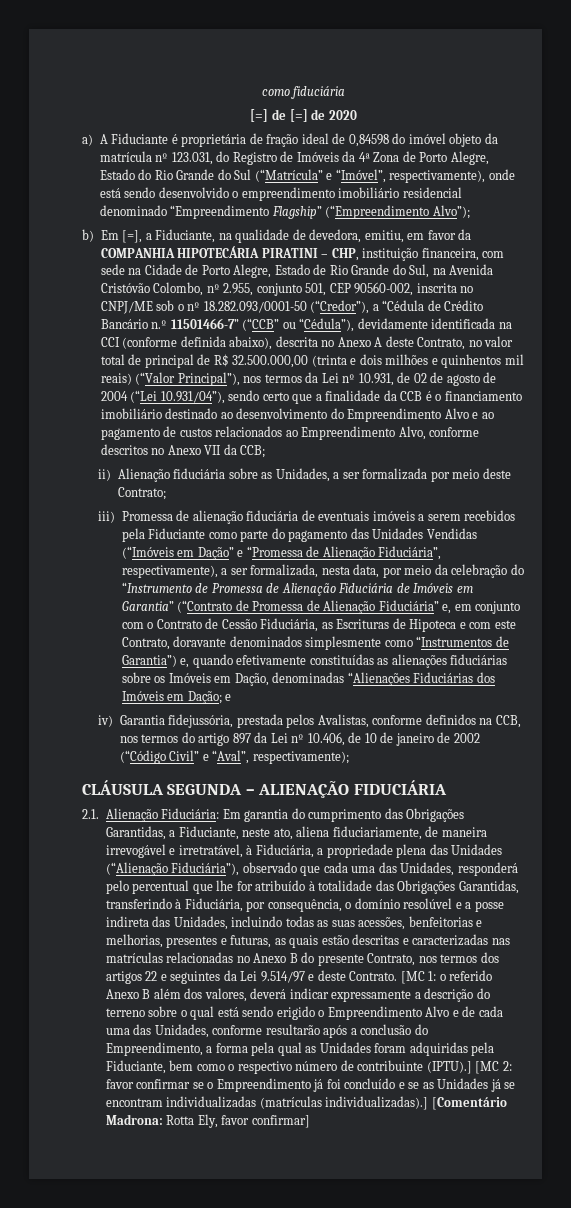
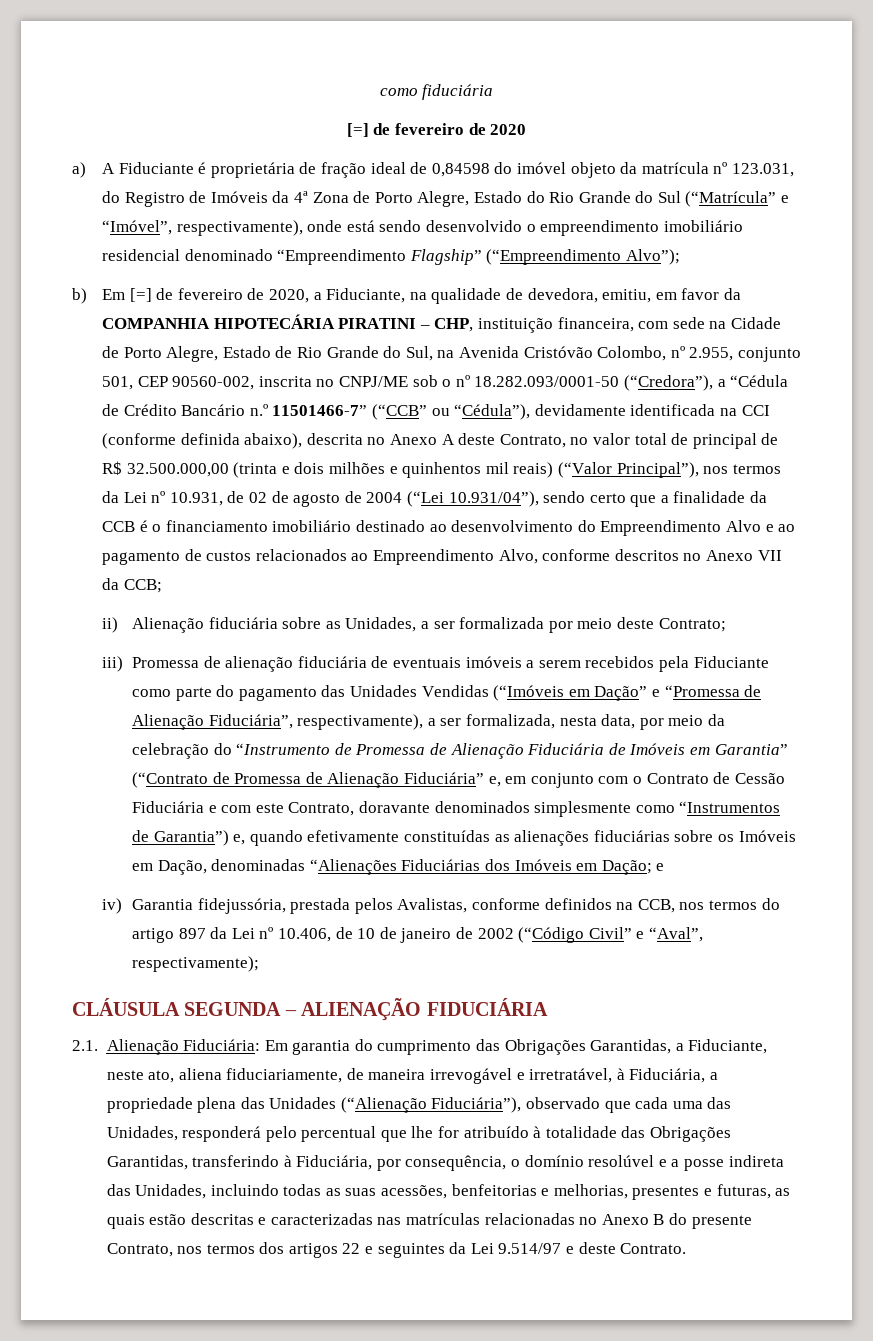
- [=] de [=] de 2020
+ [=] de fevereiro de 2020
- b) Em [=], a Fiduciante, na qualidade de devedora, emitiu, em favor da COMPANHIA HIPOTECÁRIA PIRATINI – CHP, instituição financeira, com sede na Cidade de Porto Alegre, Estado de Rio Grande do Sul, na Avenida Cristóvão Colombo, nº 2.955, conjunto 501, CEP 90560-002, inscrita no CNPJ/ME sob o nº 18.282.093/0001-50 (“Credor”), a “Cédula de Crédito Bancário n.º 11501466-7” (“CCB” ou “Cédula”), devidamente identificada na CCI (conforme definida abaixo), descrita no Anexo A deste Contrato, no valor total de principal de R$ 32.500.000,00 (trinta e dois milhões e quinhentos mil reais) (“Valor Principal”), nos termos da Lei nº 10.931, de 02 de agosto de 2004 (“Lei 10.931/04”), sendo certo que a finalidade da CCB é o financiamento imobiliário destinado ao desenvolvimento do Empreendimento Alvo e ao pagamento de custos relacionados ao Empreendimento Alvo, conforme descritos no Anexo VII da CCB;
+ b) Em [=] de fevereiro de 2020, a Fiduciante, na qualidade de devedora, emitiu, em favor da COMPANHIA HIPOTECÁRIA PIRATINI – CHP, instituição financeira, com sede na Cidade de Porto Alegre, Estado de Rio Grande do Sul, na Avenida Cristóvão Colombo, nº 2.955, conjunto 501, CEP 90560-002, inscrita no CNPJ/ME sob o nº 18.282.093/0001-50 (“Credora”), a “Cédula de Crédito Bancário n.º 11501466-7” (“CCB” ou “Cédula”), devidamente identificada na CCI (conforme definida abaixo), descrita no Anexo A deste Contrato, no valor total de principal de R$ 32.500.000,00 (trinta e dois milhões e quinhentos mil reais) (“Valor Principal”), nos termos da Lei nº 10.931, de 02 de agosto de 2004 (“Lei 10.931/04”), sendo certo que a finalidade da CCB é o financiamento imobiliário destinado ao desenvolvimento do Empreendimento Alvo e ao pagamento de custos relacionados ao Empreendimento Alvo, conforme descritos no Anexo VII da CCB;
- iii) Promessa de alienação fiduciária de eventuais imóveis a serem recebidos pela Fiduciante como parte do pagamento das Unidades Vendidas (“Imóveis em Dação” e “Promessa de Alienação Fiduciária”, respectivamente), a ser formalizada, nesta data, por meio da celebração do “Instrumento de Promessa de Alienação Fiduciária de Imóveis em Garantia” (“Contrato de Promessa de Alienação Fiduciária” e, em conjunto com o Contrato de Cessão Fiduciária, as Escrituras de Hipoteca e com este Contrato, doravante denominados simplesmente como “Instrumentos de Garantia”) e, quando efetivamente constituídas as alienações fiduciárias sobre os Imóveis em Dação, denominadas “Alienações Fiduciárias dos Imóveis em Dação;
+ iii) Promessa de alienação fiduciária de eventuais imóveis a serem recebidos pela Fiduciante como parte do pagamento das Unidades Vendidas (“Imóveis em Dação” e “Promessa de Alienação Fiduciária”, respectivamente), a ser formalizada, nesta data, por meio da celebração do “Instrumento de Promessa de Alienação Fiduciária de Imóveis em Garantia” (“Contrato de Promessa de Alienação Fiduciária” e, em conjunto com o Contrato de Cessão Fiduciária e com este Contrato, doravante denominados simplesmente como “Instrumentos de Garantia”) e, quando efetivamente constituídas as alienações fiduciárias sobre os Imóveis em Dação, denominadas “Alienações Fiduciárias dos Imóveis em Dação;
- [MC 1: o referido Anexo B além dos valores, deverá indicar expressamente a descrição do terreno sobre o qual está sendo erigido o Empreendimento Alvo e de cada uma das Unidades, conforme resultarão após a conclusão do Empreendimento, a forma pela qual as Unidades foram adquiridas pela Fiduciante, bem como o respectivo número de contribuinte (IPTU).] [MC 2: favor confirmar se o Empreendimento já foi concluído e se as Unidades já se encontram individualizadas (matrículas individualizadas).] [Comentário Madrona: Rotta Ely, favor confirmar]

